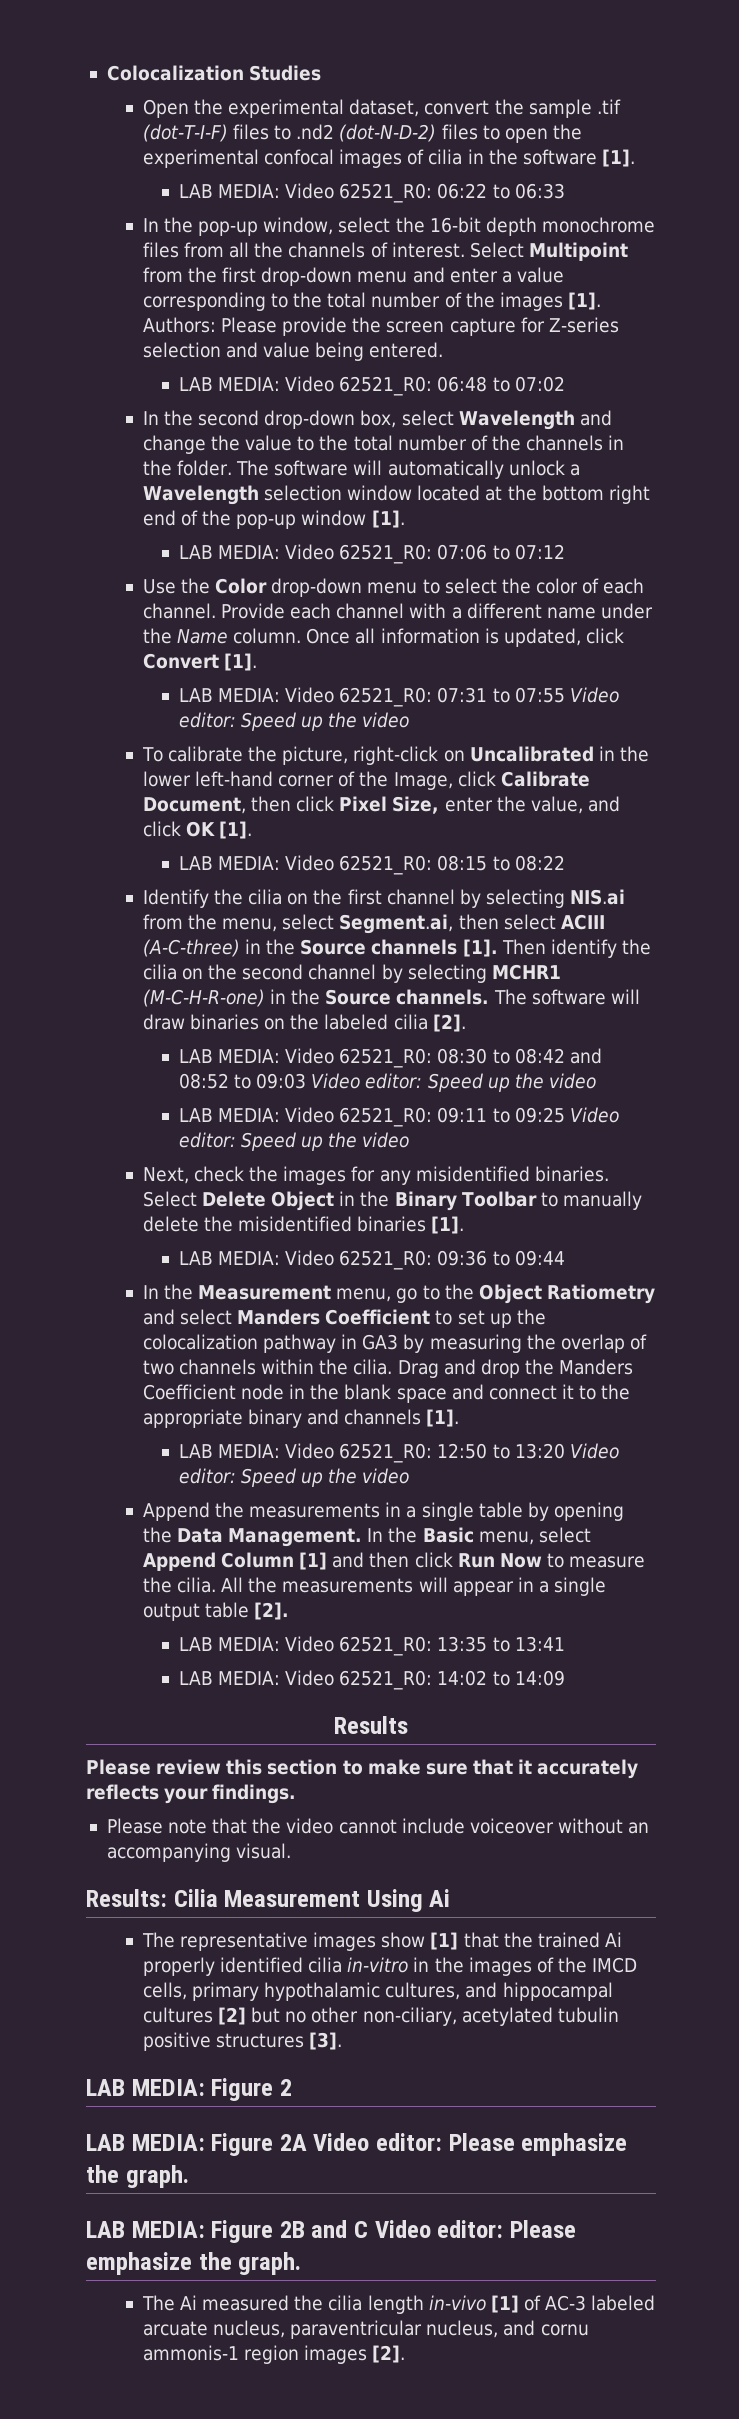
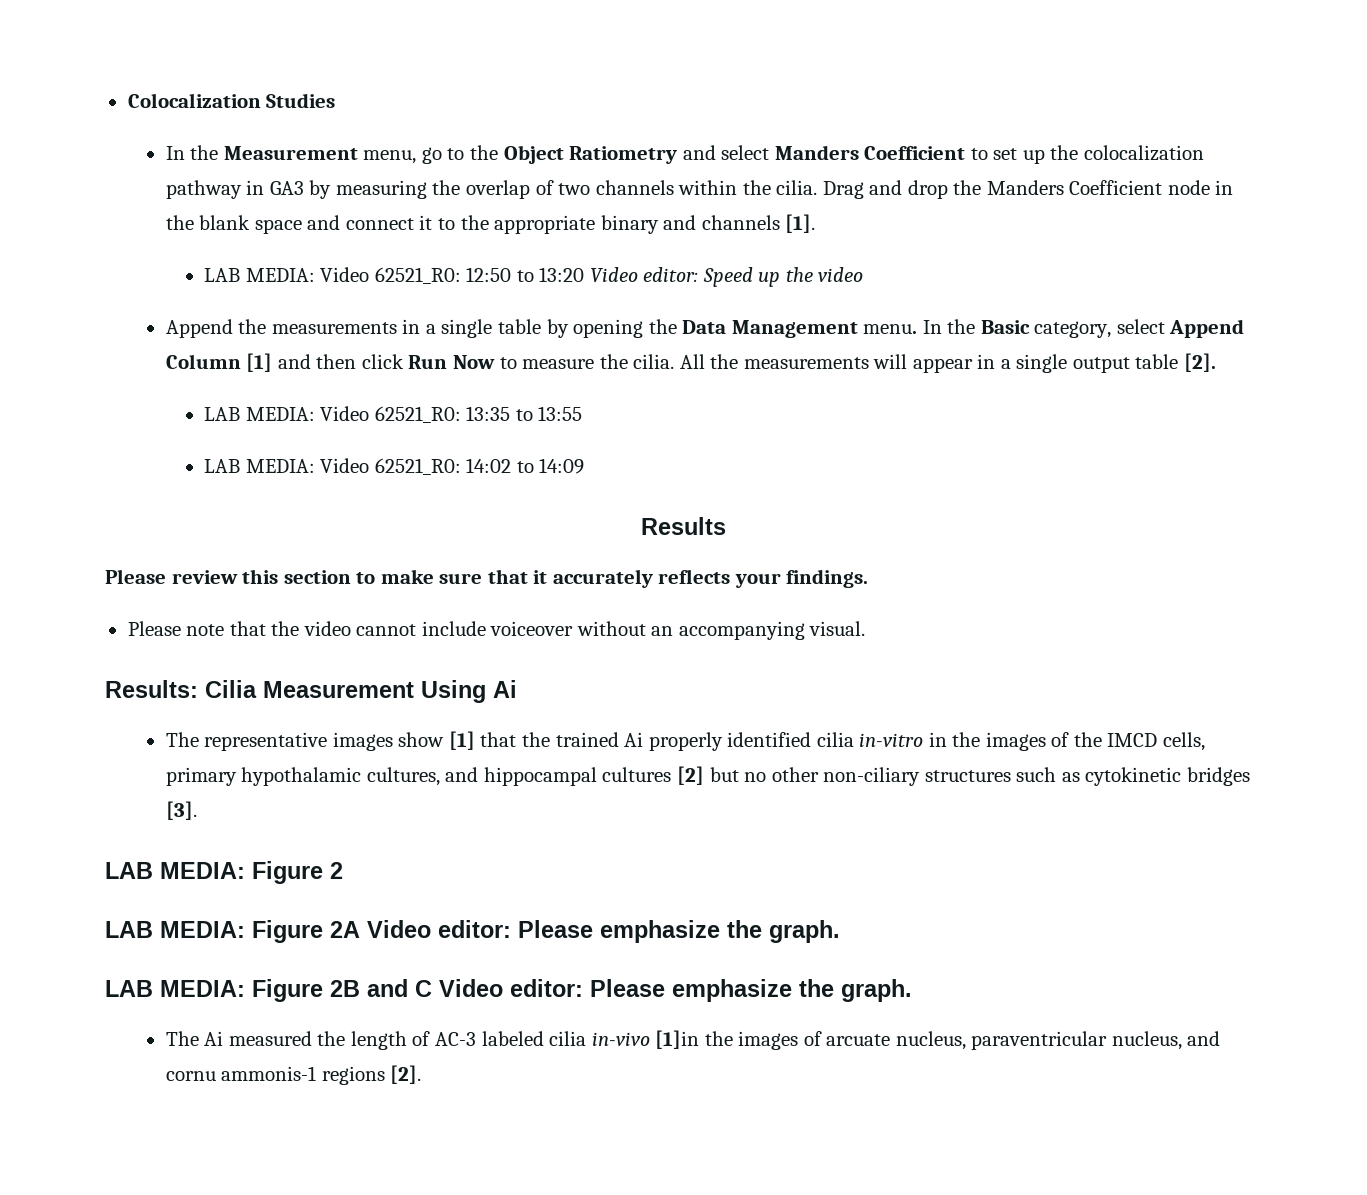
- Open the experimental dataset, convert the sample .tif (dot-T-I-F) files to .nd2 (dot-N-D-2) files to open the experimental confocal images of cilia in the software [1].
- LAB MEDIA: Video 62521_R0: 06:22 to 06:33
- In the pop-up window, select the 16-bit depth monochrome files from all the channels of interest. Select Multipoint from the first drop-down menu and enter a value corresponding to the total number of the images [1]. Authors: Please provide the screen capture for Z-series selection and value being entered.
- LAB MEDIA: Video 62521_R0: 06:48 to 07:02
- In the second drop-down box, select Wavelength and change the value to the total number of the channels in the folder. The software will automatically unlock a Wavelength selection window located at the bottom right end of the pop-up window [1].
- LAB MEDIA: Video 62521_R0: 07:06 to 07:12
- Use the Color drop-down menu to select the color of each channel. Provide each channel with a different name under the Name column. Once all information is updated, click Convert [1].
- LAB MEDIA: Video 62521_R0: 07:31 to 07:55 Video editor: Speed up the video
- To calibrate the picture, right-click on Uncalibrated in the lower left-hand corner of the Image, click Calibrate Document, then click Pixel Size, enter the value, and click OK [1].
- LAB MEDIA: Video 62521_R0: 08:15 to 08:22
- Identify the cilia on the first channel by selecting NIS.ai from the menu, select Segment.ai, then select ACIII (A-C-three) in the Source channels [1]. Then identify the cilia on the second channel by selecting MCHR1 (M-C-H-R-one) in the Source channels. The software will draw binaries on the labeled cilia [2].
- LAB MEDIA: Video 62521_R0: 08:30 to 08:42 and 08:52 to 09:03 Video editor: Speed up the video
- LAB MEDIA: Video 62521_R0: 09:11 to 09:25 Video editor: Speed up the video
- Next, check the images for any misidentified binaries. Select Delete Object in the Binary Toolbar to manually delete the misidentified binaries [1].
- LAB MEDIA: Video 62521_R0: 09:36 to 09:44
- Append the measurements in a single table by opening the Data Management.
+ Append the measurements in a single table by opening the Data Management menu.
- In the Basic menu, select Append Column [1] and then click Run Now to measure the cilia.
+ In the Basic category, select Append Column [1] and then click Run Now to measure the cilia.
- LAB MEDIA: Video 62521_R0: 13:35 to 13:41
+ LAB MEDIA: Video 62521_R0: 13:35 to 13:55
- The representative images show [1] that the trained Ai properly identified cilia in-vitro in the images of the IMCD cells, primary hypothalamic cultures, and hippocampal cultures [2] but no other non-ciliary, acetylated tubulin positive structures [3].
+ The representative images show [1] that the trained Ai properly identified cilia in-vitro in the images of the IMCD cells, primary hypothalamic cultures, and hippocampal cultures [2] but no other non-ciliary structures such as cytokinetic bridges [3].
- The Ai measured the cilia length in-vivo [1] of AC-3 labeled arcuate nucleus, paraventricular nucleus, and cornu ammonis-1 region images [2].
+ The Ai measured the length of AC-3 labeled cilia in-vivo [1]in the images of arcuate nucleus, paraventricular nucleus, and cornu ammonis-1 regions [2].

